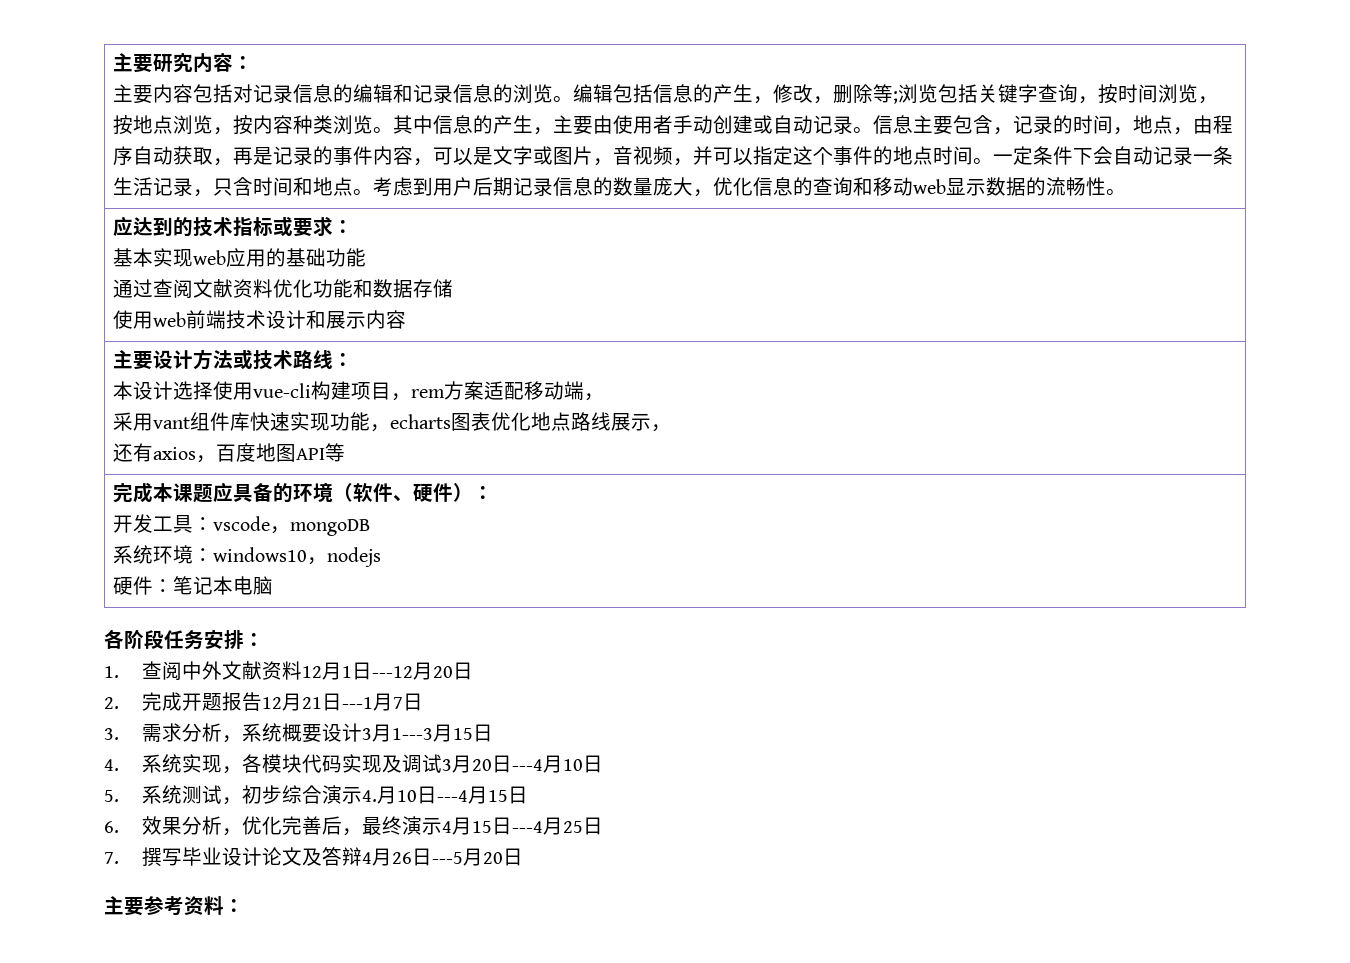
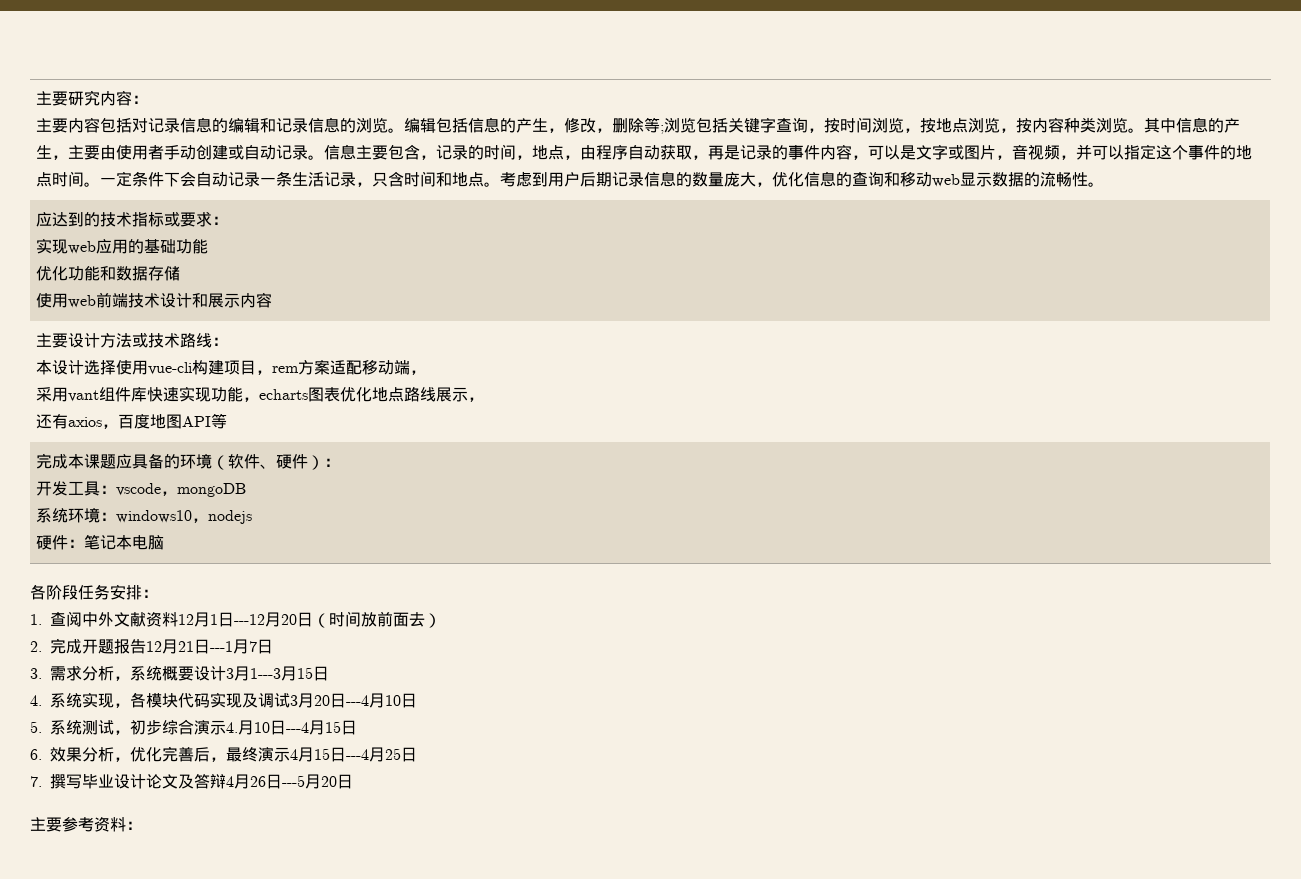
  应达到的技术指标或要求：
- 基本实现web应用的基础功能
- 通过查阅文献资料优化功能和数据存储
+ 实现web应用的基础功能
+ 优化功能和数据存储
- 1.查阅中外文献资料12月1日---12月20日
+ 1.查阅中外文献资料12月1日---12月20日（时间放前面去）

